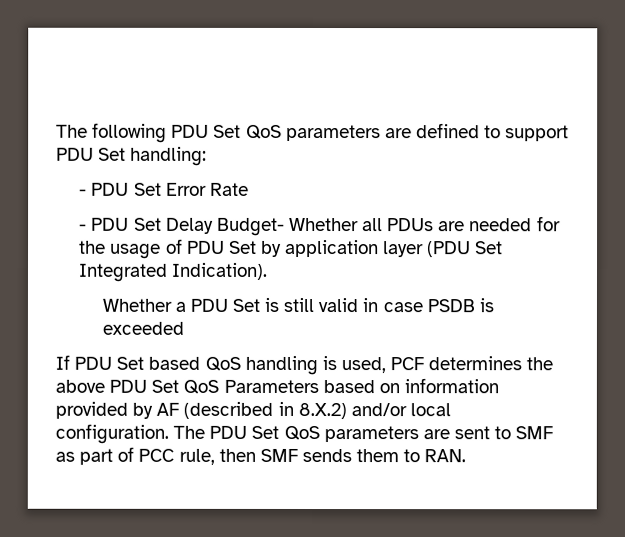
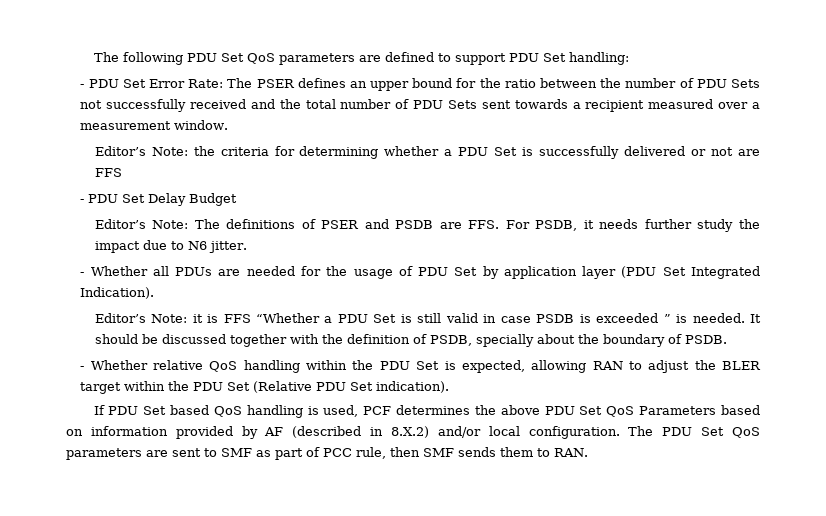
- - PDU Set Error Rate
- - PDU Set Delay Budget- Whether all PDUs are needed for the usage of PDU Set by application layer (PDU Set Integrated Indication).
+ - PDU Set Error Rate: The PSER defines an upper bound for the ratio between the number of PDU Sets not successfully received and the total number of PDU Sets sent towards a recipient measured over a measurement window.
+ Editor’s Note: the criteria for determining whether a PDU Set is successfully delivered or not are FFS
+ - PDU Set Delay Budget
+ Editor’s Note: The definitions of PSER and PSDB are FFS. For PSDB, it needs further study the impact due to N6 jitter.
+ - Whether all PDUs are needed for the usage of PDU Set by application layer (PDU Set Integrated Indication).
- Whether a PDU Set is still valid in case PSDB is exceeded
+ Editor’s Note: it is FFS “Whether a PDU Set is still valid in case PSDB is exceeded ” is needed. It should be discussed together with the definition of PSDB, specially about the boundary of PSDB.
+ - Whether relative QoS handling within the PDU Set is expected, allowing RAN to adjust the BLER target within the PDU Set (Relative PDU Set indication).

